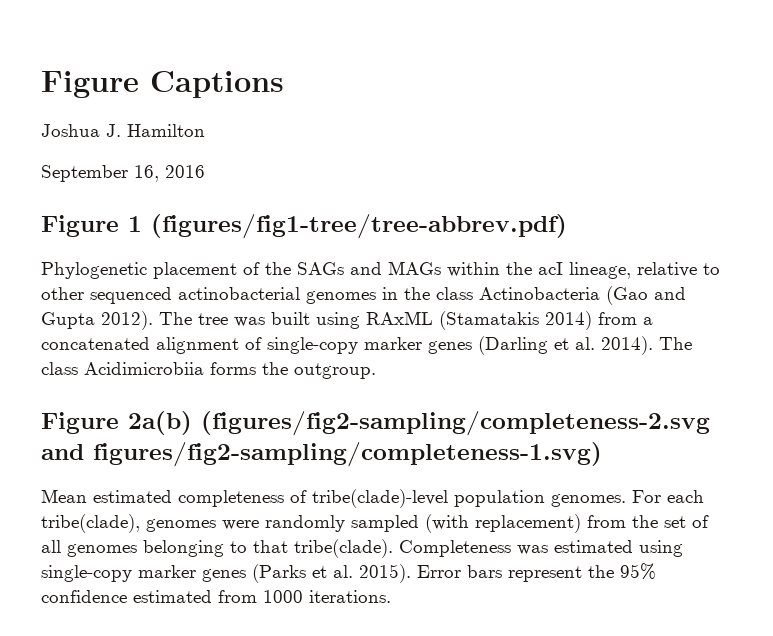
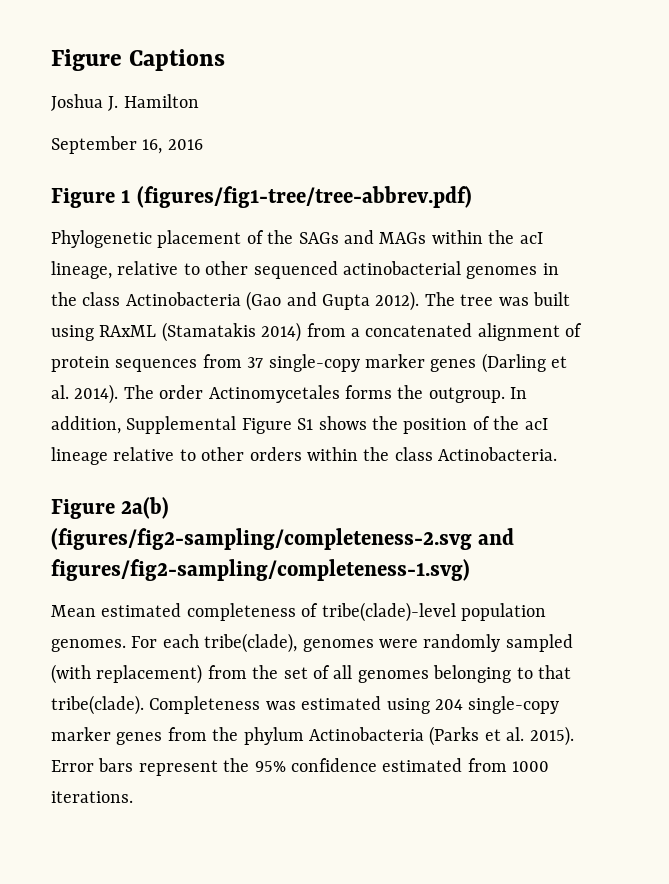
- The tree was built using RAxML (Stamatakis 2014) from a concatenated alignment of single-copy marker genes (Darling et al. 2014).
+ The tree was built using RAxML (Stamatakis 2014) from a concatenated alignment of protein sequences from 37 single-copy marker genes (Darling et al. 2014).
- The class Acidimicrobiia forms the outgroup.
+ The order Actinomycetales forms the outgroup. In addition, Supplemental Figure S1 shows the position of the acI lineage relative to other orders within the class Actinobacteria.
- Completeness was estimated using single-copy marker genes (Parks et al. 2015).
+ Completeness was estimated using 204 single-copy marker genes from the phylum Actinobacteria (Parks et al. 2015).

